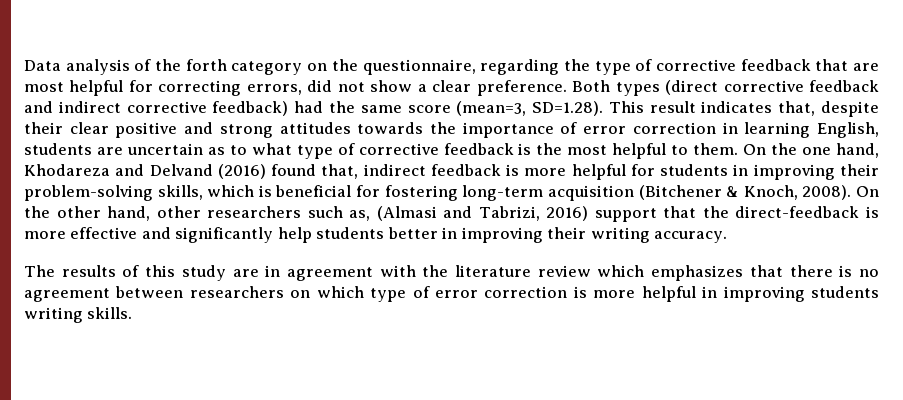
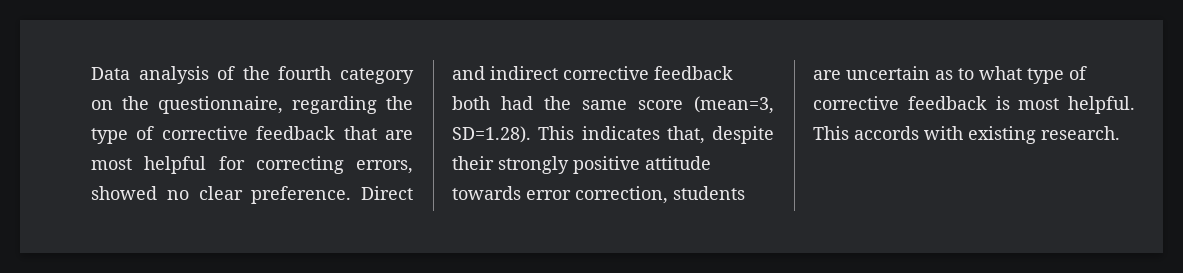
- Data analysis of the forth category on the questionnaire, regarding the type of corrective feedback that are most helpful for correcting errors, did not show a clear preference. Both types (direct corrective feedback and indirect corrective feedback) had the same score (mean=3, SD=1.28). This result indicates that, despite their clear positive and strong attitudes towards the importance of error correction in learning English, students are uncertain as to what type of corrective feedback is the most helpful to them. On the one hand, Khodareza and Delvand (2016) found that, indirect feedback is more helpful for students in improving their problem-solving skills, which is beneficial for fostering long-term acquisition (Bitchener & Knoch, 2008). On the other hand, other researchers such as, (Almasi and Tabrizi, 2016) support that the direct-feedback is more effective and significantly help students better in improving their writing accuracy.
- The results of this study are in agreement with the literature review which emphasizes that there is no agreement between researchers on which type of error correction is more helpful in improving students writing skills.
+ Data analysis of the fourth category on the questionnaire, regarding the type of corrective feedback that are most helpful for correcting errors, showed no clear preference. Direct and indirect corrective feedback both had the same score (mean=3, SD=1.28). This indicates that, despite their strongly positive attitude towards error correction, students are uncertain as to what type of corrective feedback is most helpful. This accords with existing research.

